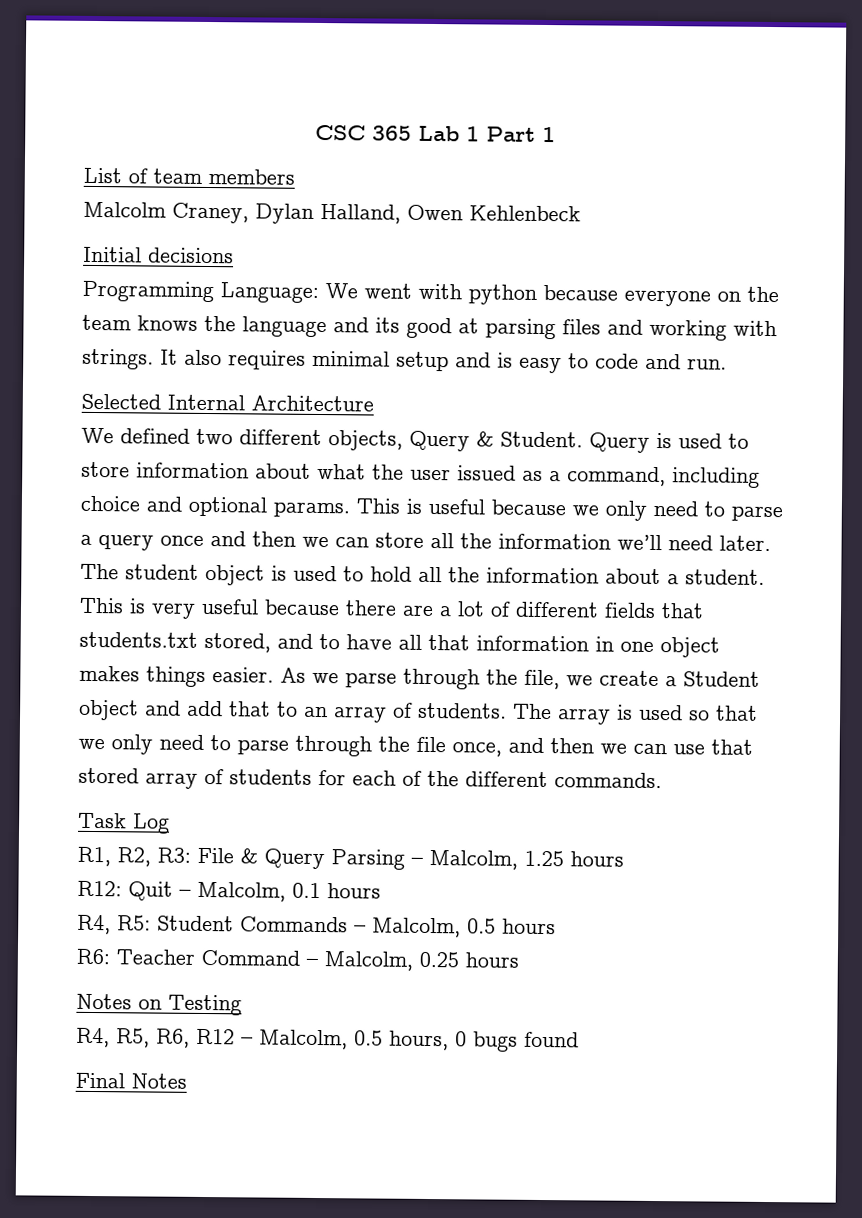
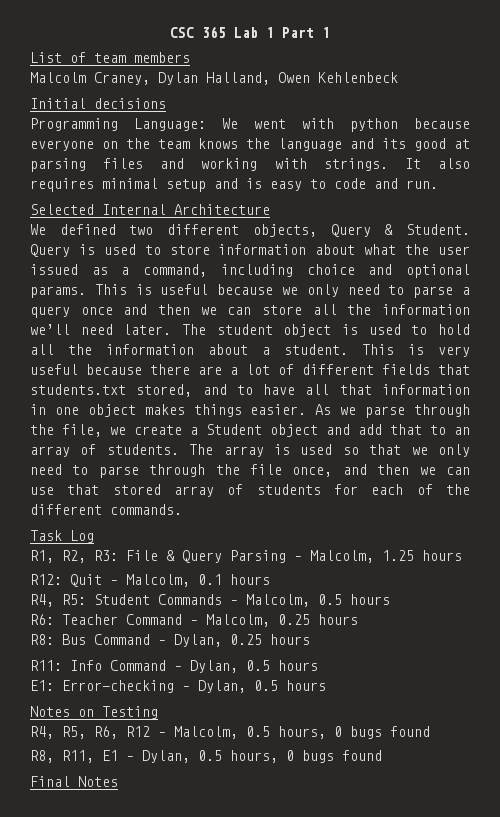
+ R8: Bus Command – Dylan, 0.25 hours
+ R11: Info Command – Dylan, 0.5 hours
+ E1: Error-checking – Dylan, 0.5 hours
+ R8, R11, E1 – Dylan, 0.5 hours, 0 bugs found

